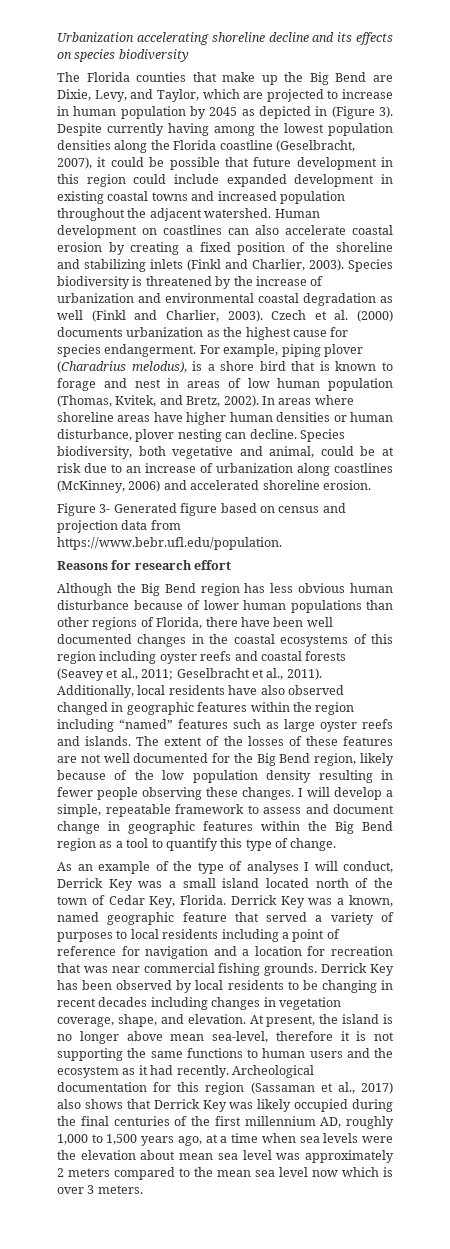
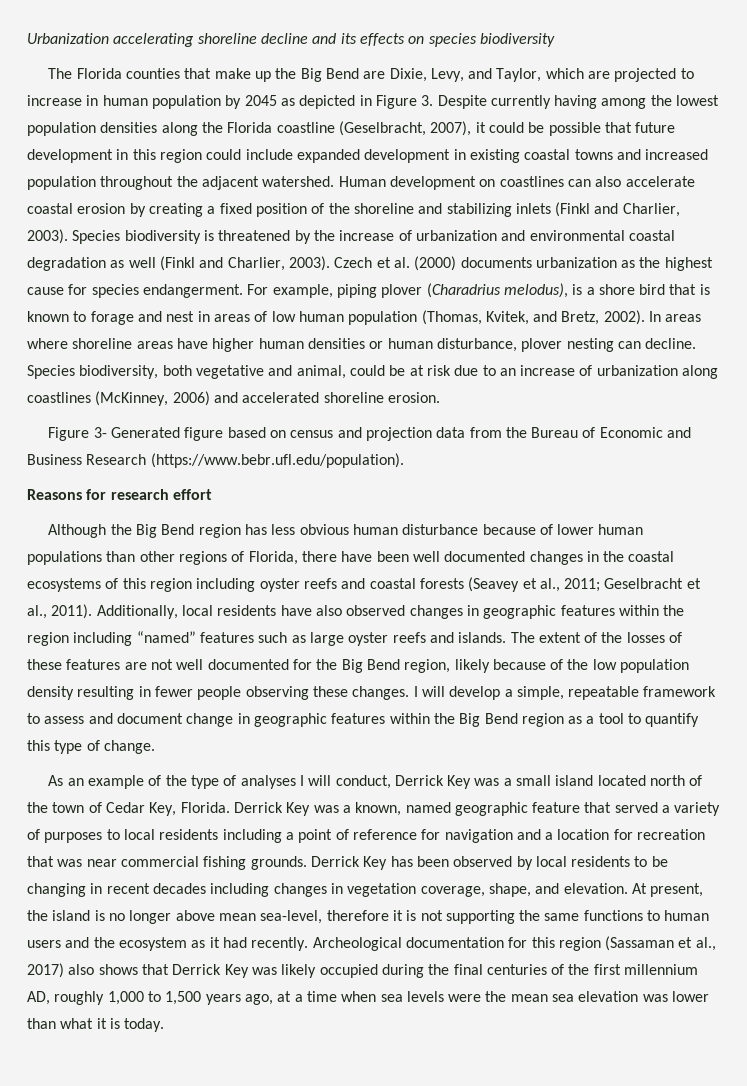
- The Florida counties that make up the Big Bend are Dixie, Levy, and Taylor, which are projected to increase in human population by 2045 as depicted in (Figure 3). Despite currently having among the lowest population densities along the Florida coastline (Geselbracht, 2007), it could be possible that future development in this region could include expanded development in existing coastal towns and increased population throughout the adjacent watershed.
+ The Florida counties that make up the Big Bend are Dixie, Levy, and Taylor, which are projected to increase in human population by 2045 as depicted in Figure 3. Despite currently having among the lowest population densities along the Florida coastline (Geselbracht, 2007), it could be possible that future development in this region could include expanded development in existing coastal towns and increased population throughout the adjacent watershed.
- Figure 3- Generated figure based on census and projection data from https://www.bebr.ufl.edu/population.
+ Figure 3- Generated figure based on census and projection data from the Bureau of Economic and Business Research (https://www.bebr.ufl.edu/population).
- Additionally, local residents have also observed changed in geographic features within the region including “named” features such as large oyster reefs and islands.
+ Additionally, local residents have also observed changes in geographic features within the region including “named” features such as large oyster reefs and islands.
- Archeological documentation for this region (Sassaman et al., 2017) also shows that Derrick Key was likely occupied during the final centuries of the first millennium AD, roughly 1,000 to 1,500 years ago, at a time when sea levels were the elevation about mean sea level was approximately 2 meters compared to the mean sea level now which is over 3 meters.
+ Archeological documentation for this region (Sassaman et al., 2017) also shows that Derrick Key was likely occupied during the final centuries of the first millennium AD, roughly 1,000 to 1,500 years ago, at a time when sea levels were the mean sea elevation was lower than what it is today.

